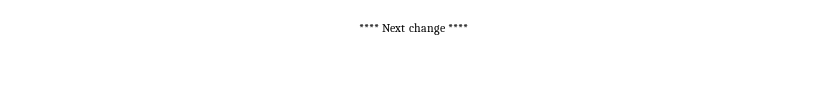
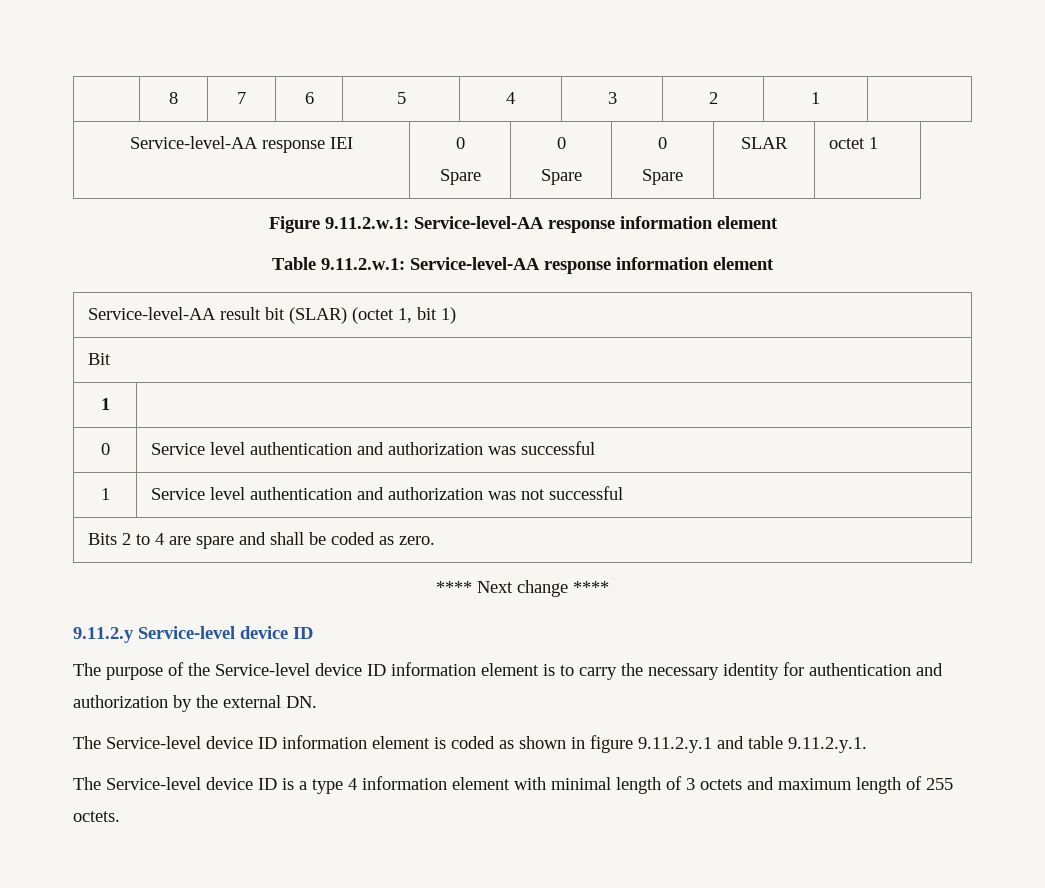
+ | 8 | 7 | 6 | 5 | 4 | 3 | 2 | 1 |
+ Service-level-AA response IEI | 0
+ Spare | 0
+ Spare | 0
+ Spare | SLAR | octet 1
+ Figure 9.11.2.w.1: Service-level-AA response information element
+ Table 9.11.2.w.1: Service-level-AA response information element
+ Service-level-AA result bit (SLAR) (octet 1, bit 1)
+ Bit
+ 1 |
+ 0 | Service level authentication and authorization was successful
+ 1 | Service level authentication and authorization was not successful
+ Bits 2 to 4 are spare and shall be coded as zero.
  **** Next change ****
+ 9.11.2.y Service-level device ID
+ The purpose of the Service-level device ID information element is to carry the necessary identity for authentication and authorization by the external DN.
+ The Service-level device ID information element is coded as shown in figure 9.11.2.y.1 and table 9.11.2.y.1.
+ The Service-level device ID is a type 4 information element with minimal length of 3 octets and maximum length of 255 octets.

